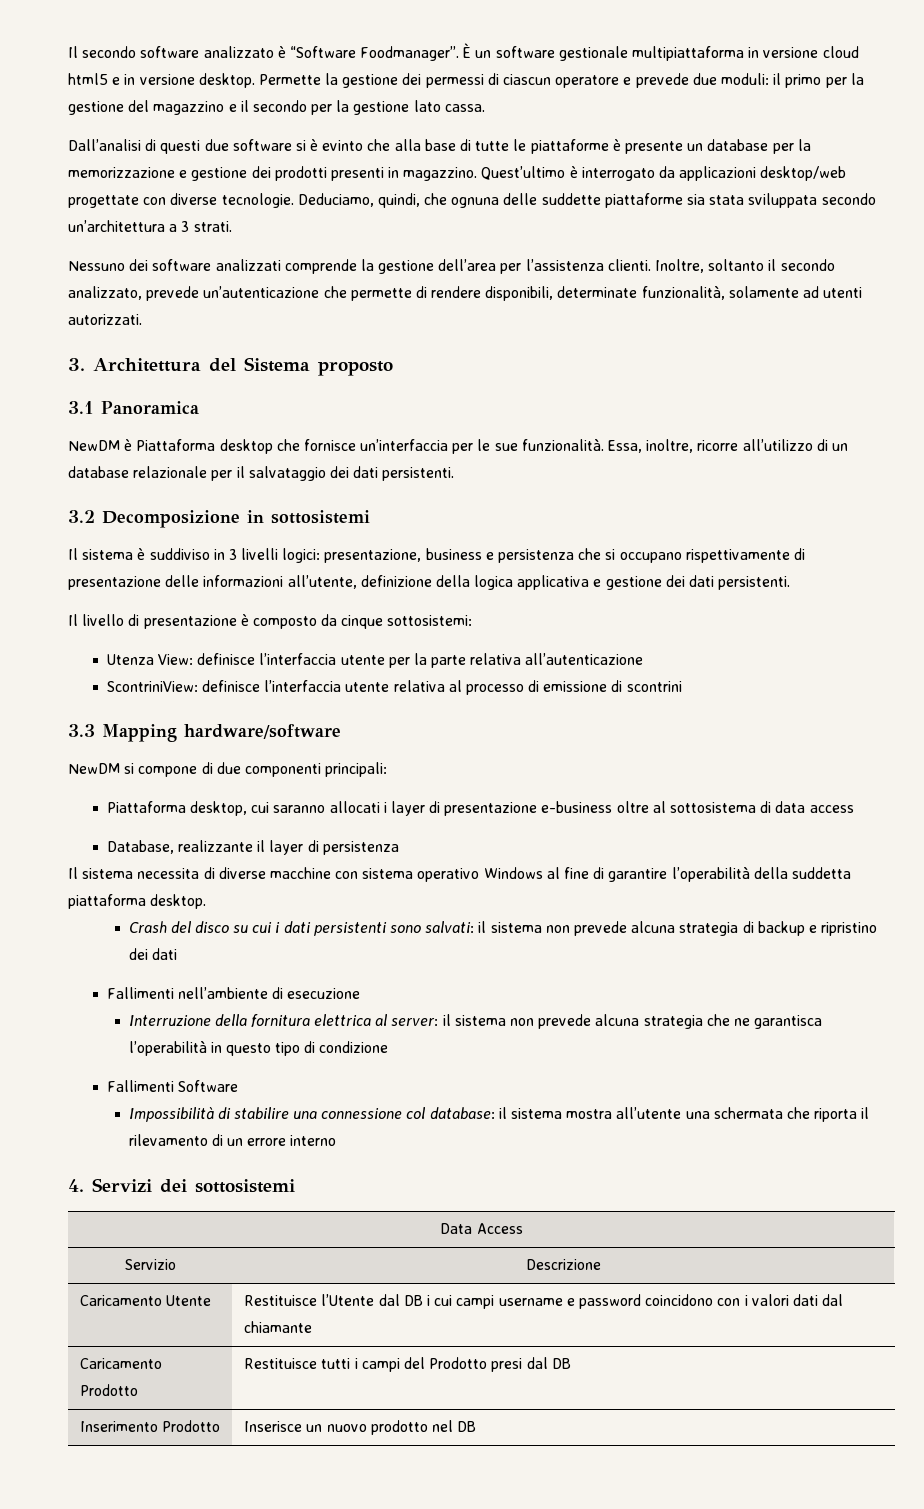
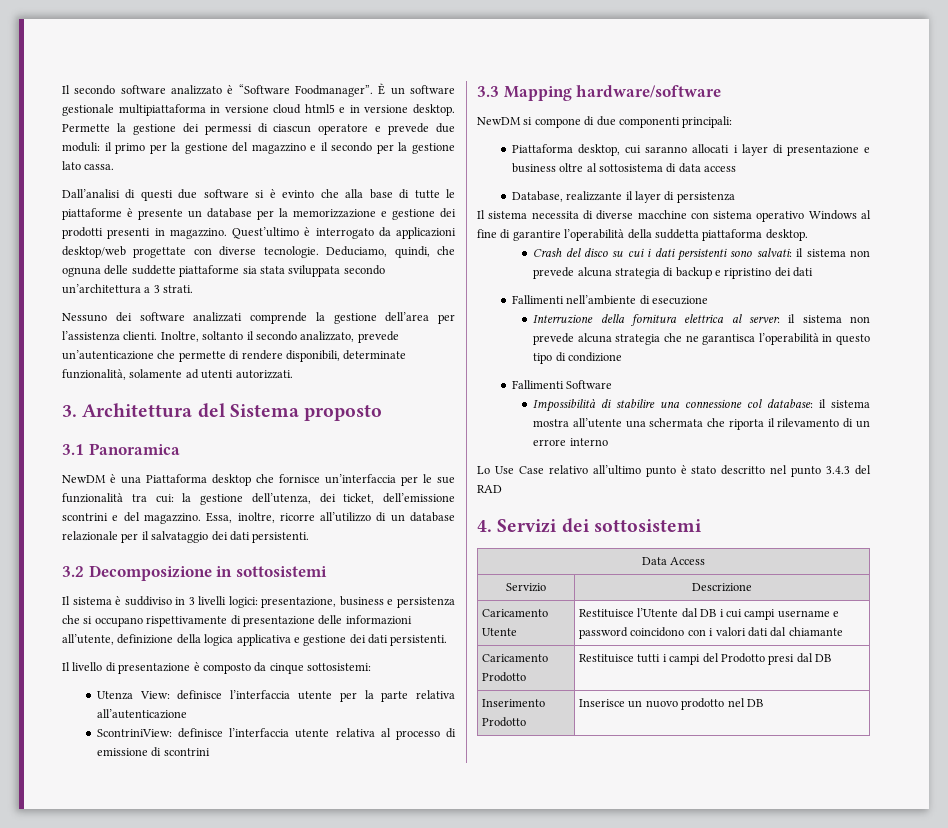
- NewDM è Piattaforma desktop che fornisce un’interfaccia per le sue funzionalità.
+ NewDM è una Piattaforma desktop che fornisce un’interfaccia per le sue funzionalità tra cui: la gestione dell’utenza, dei ticket, dell’emissione scontrini e del magazzino.
- Piattaforma desktop, cui saranno allocati i layer di presentazione e-business oltre al sottosistema di data access
+ Piattaforma desktop, cui saranno allocati i layer di presentazione e business oltre al sottosistema di data access
+ Lo Use Case relativo all’ultimo punto è stato descritto nel punto 3.4.3 del RAD

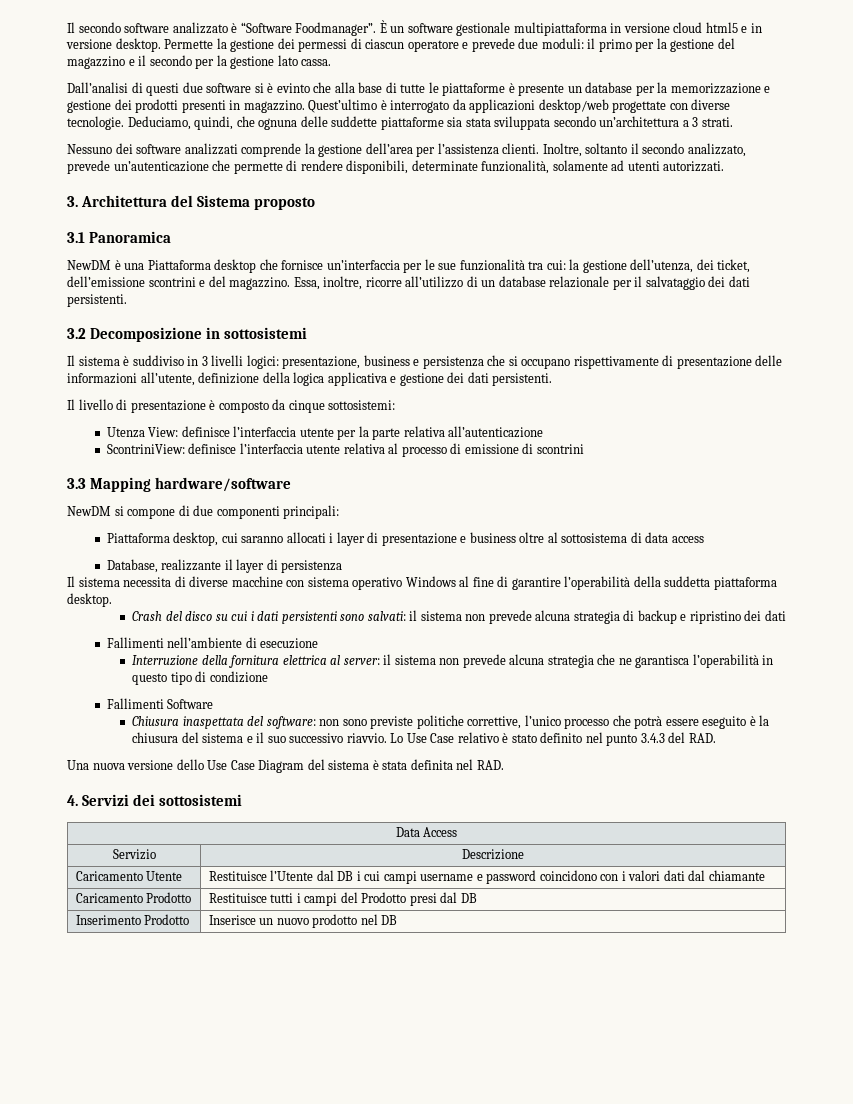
- Impossibilità di stabilire una connessione col database: il sistema mostra all’utente una schermata che riporta il rilevamento di un errore interno
- Lo Use Case relativo all’ultimo punto è stato descritto nel punto 3.4.3 del RAD
+ Chiusura inaspettata del software: non sono previste politiche correttive, l’unico processo che potrà essere eseguito è la chiusura del sistema e il suo successivo riavvio. Lo Use Case relativo è stato definito nel punto 3.4.3 del RAD.
+ Una nuova versione dello Use Case Diagram del sistema è stata definita nel RAD.

